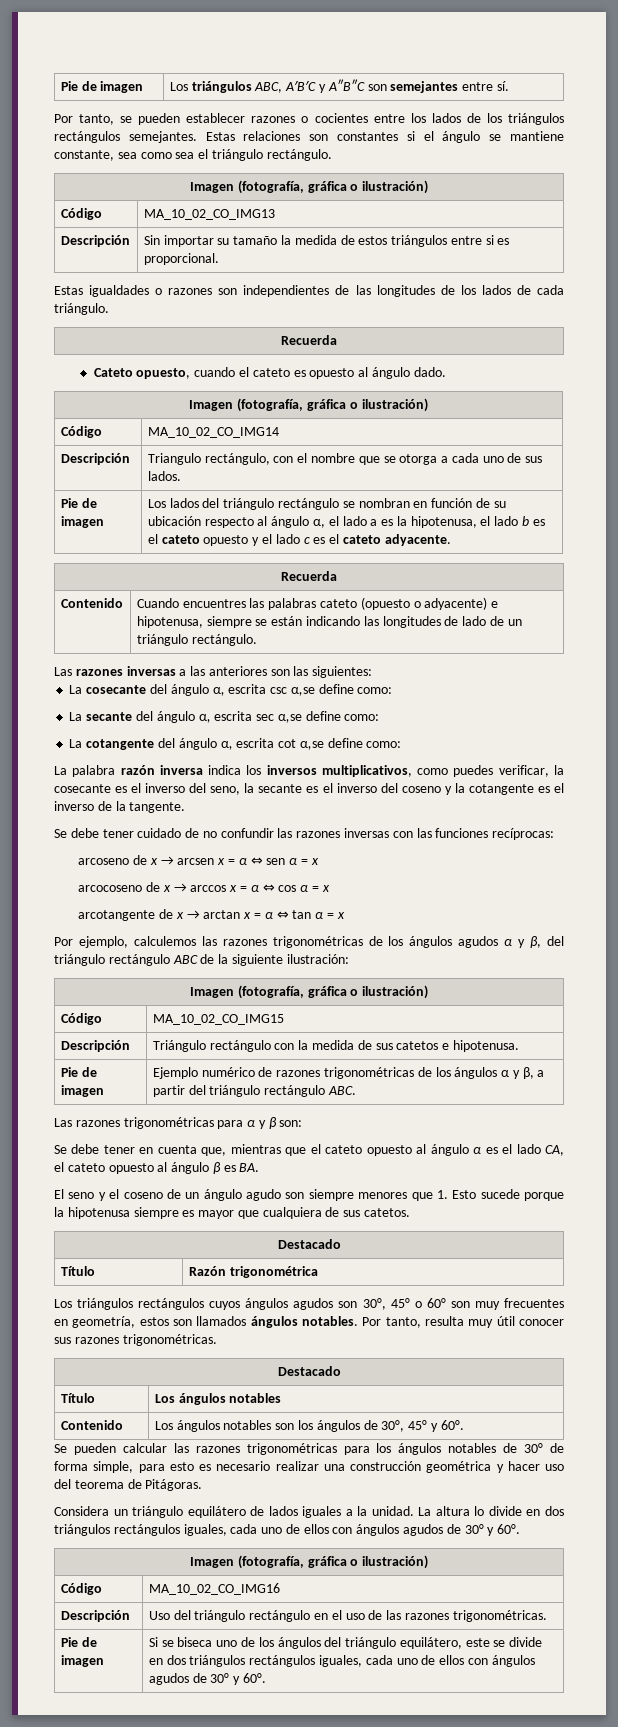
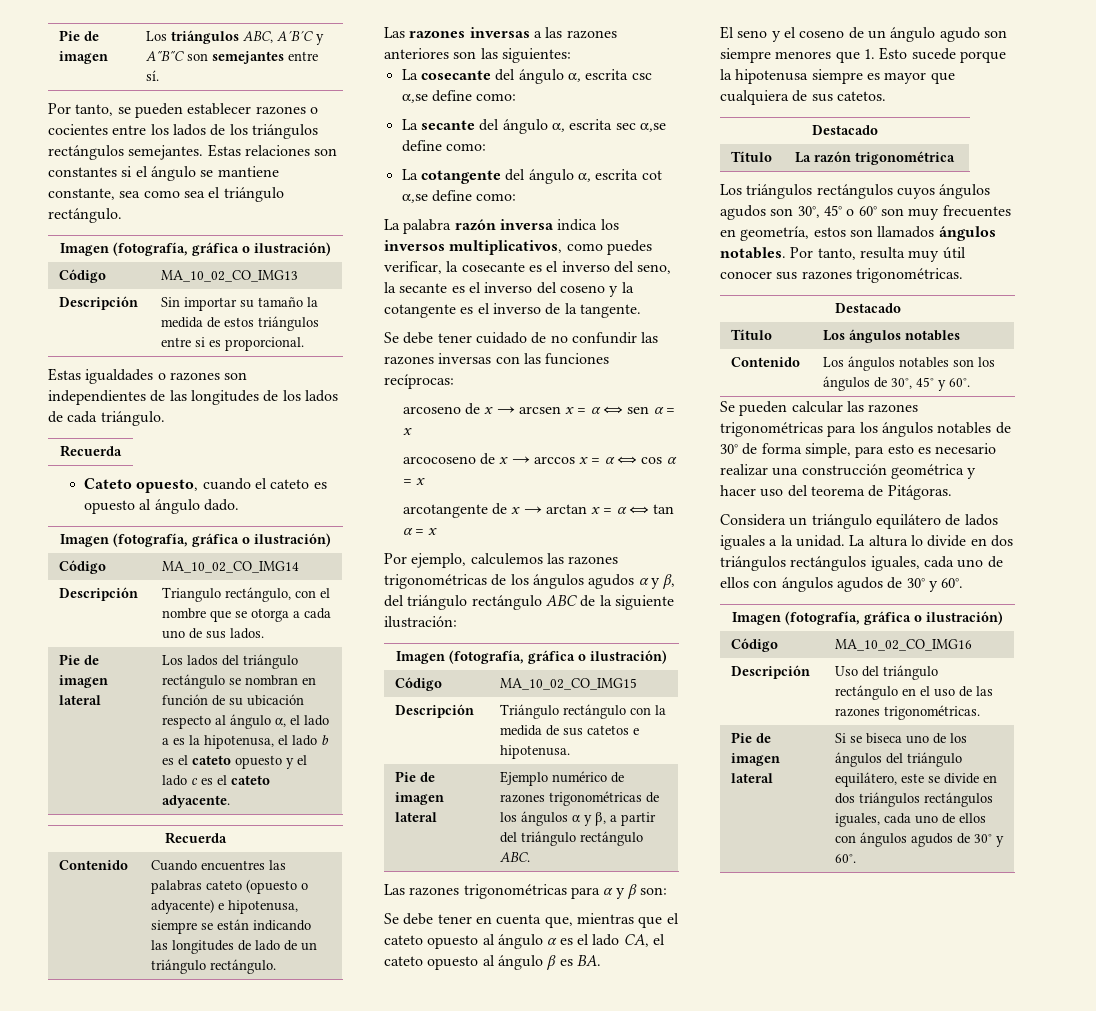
  Descripción | Triangulo rectángulo, con el nombre que se otorga a cada uno de sus lados.
- Pie de imagen
+ Pie de imagen lateral
- Las razones inversas a las anteriores son las siguientes:
+ Las razones inversas a las razones anteriores son las siguientes:
- Pie de imagen | Ejemplo numérico de razones trigonométricas de los ángulos α y β, a partir del triángulo rectángulo ABC.
+ Pie de imagen lateral | Ejemplo numérico de razones trigonométricas de los ángulos α y β, a partir del triángulo rectángulo ABC.
- Título | Razón trigonométrica
+ Título | La razón trigonométrica
- Pie de imagen | Si se biseca uno de los ángulos del triángulo equilátero, este se divide en dos triángulos rectángulos iguales, cada uno de ellos con ángulos agudos de 30° y 60°.
+ Pie de imagen lateral | Si se biseca uno de los ángulos del triángulo equilátero, este se divide en dos triángulos rectángulos iguales, cada uno de ellos con ángulos agudos de 30° y 60°.

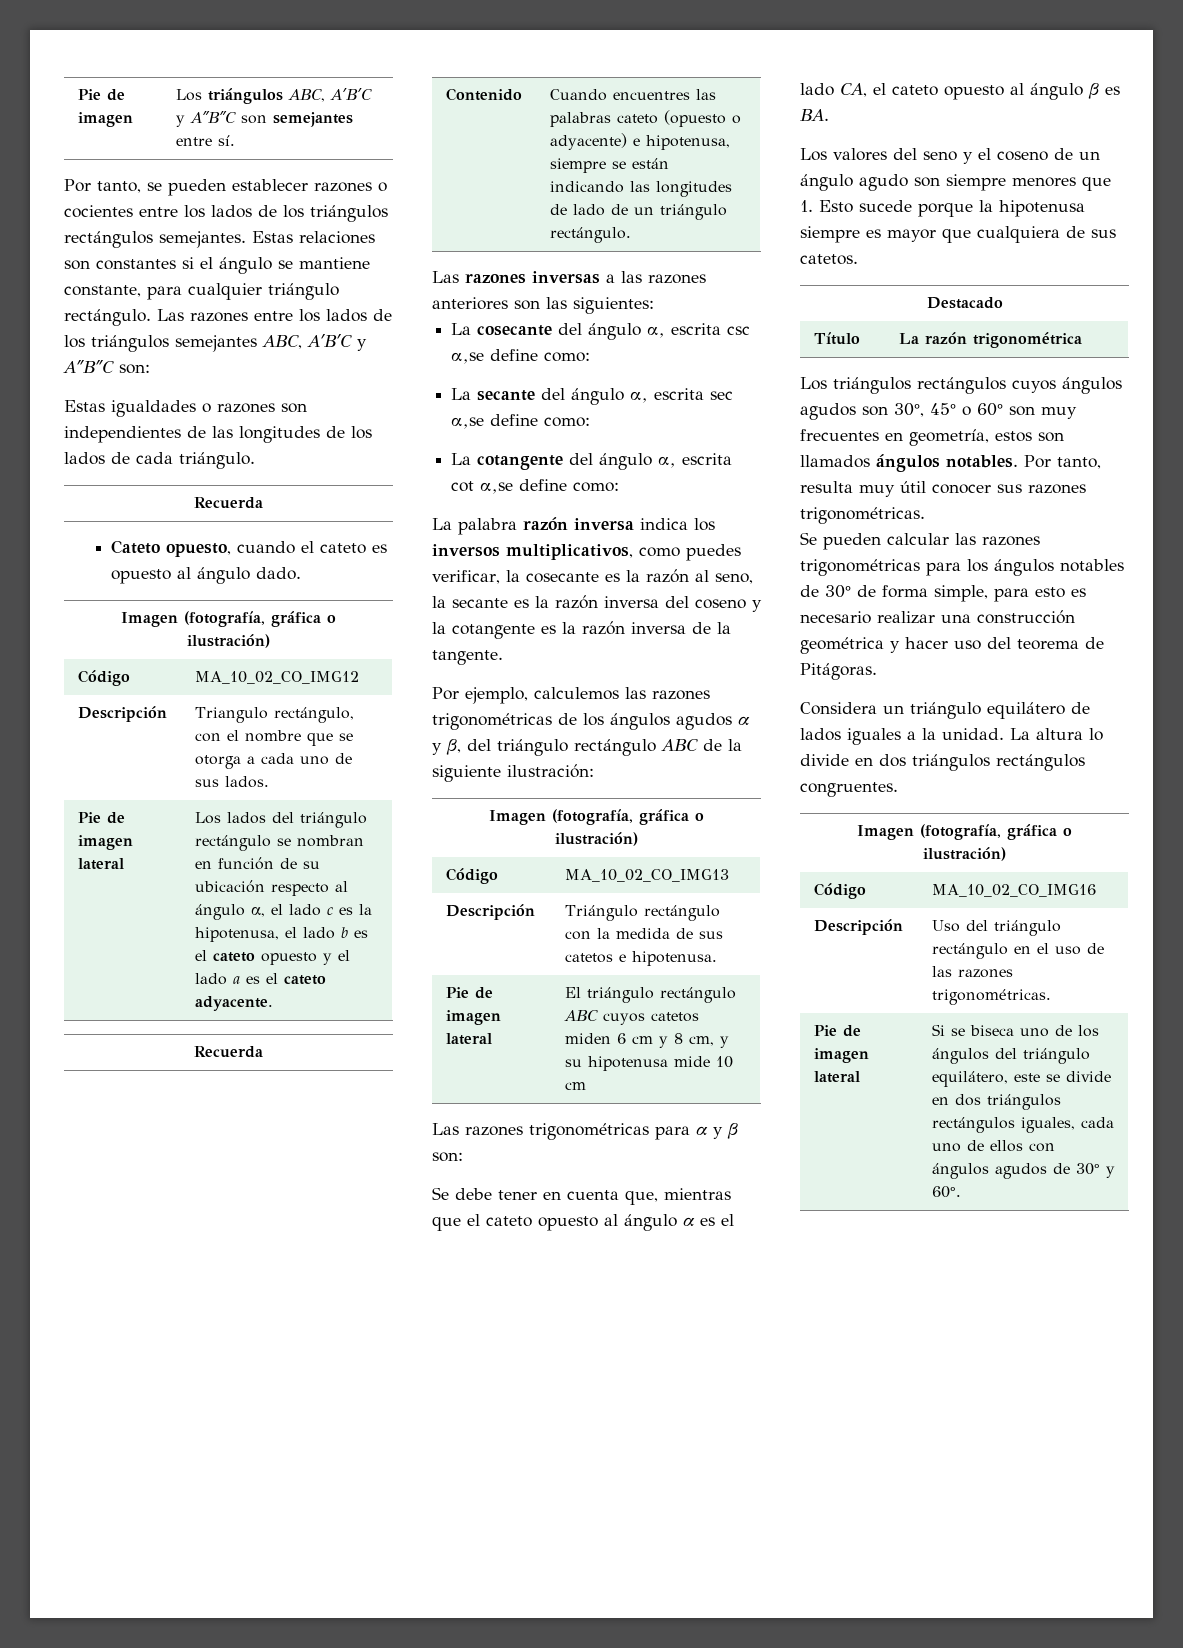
- Estas relaciones son constantes si el ángulo se mantiene constante, sea como sea el triángulo rectángulo.
- Imagen (fotografía, gráfica o ilustración)
- Código | MA_10_02_CO_IMG13
- Descripción | Sin importar su tamaño la medida de estos triángulos entre si es proporcional.
+ Estas relaciones son constantes si el ángulo se mantiene constante, para cualquier triángulo rectángulo. Las razones entre los lados de los triángulos semejantes ABC, A′B′C y A″B″C son:
- Código | MA_10_02_CO_IMG14
+ Código | MA_10_02_CO_IMG12
- Los lados del triángulo rectángulo se nombran en función de su ubicación respecto al ángulo α, el lado a es la hipotenusa, el lado b es el cateto opuesto y el lado c es el cateto adyacente.
+ Los lados del triángulo rectángulo se nombran en función de su ubicación respecto al ángulo α, el lado c es la hipotenusa, el lado b es el cateto opuesto y el lado a es el cateto adyacente.
- La palabra razón inversa indica los inversos multiplicativos, como puedes verificar, la cosecante es el inverso del seno, la secante es el inverso del coseno y la cotangente es el inverso de la tangente.
+ La palabra razón inversa indica los inversos multiplicativos, como puedes verificar, la cosecante es la razón al seno, la secante es la razón inversa del coseno y la cotangente es la razón inversa de la tangente.
- Se debe tener cuidado de no confundir las razones inversas con las funciones recíprocas:
- arcoseno de x → arcsen x = α ⇔ sen α = x
- arcocoseno de x → arccos x = α ⇔ cos α = x
- arcotangente de x → arctan x = α ⇔ tan α = x
- Código | MA_10_02_CO_IMG15
+ Código | MA_10_02_CO_IMG13
- Pie de imagen lateral | Ejemplo numérico de razones trigonométricas de los ángulos α y β, a partir del triángulo rectángulo ABC.
+ Pie de imagen lateral | El triángulo rectángulo ABC cuyos catetos miden 6 cm y 8 cm, y su hipotenusa mide 10 cm
- El seno y el coseno de un ángulo agudo son siempre menores que 1. Esto sucede porque la hipotenusa siempre es mayor que cualquiera de sus catetos.
+ Los valores del seno y el coseno de un ángulo agudo son siempre menores que 1. Esto sucede porque la hipotenusa siempre es mayor que cualquiera de sus catetos.
  Por tanto, resulta muy útil conocer sus razones trigonométricas.
- Destacado
- Título | Los ángulos notables
- Contenido | Los ángulos notables son los ángulos de 30°, 45° y 60°.
- La altura lo divide en dos triángulos rectángulos iguales, cada uno de ellos con ángulos agudos de 30° y 60°.
+ La altura lo divide en dos triángulos rectángulos congruentes.

